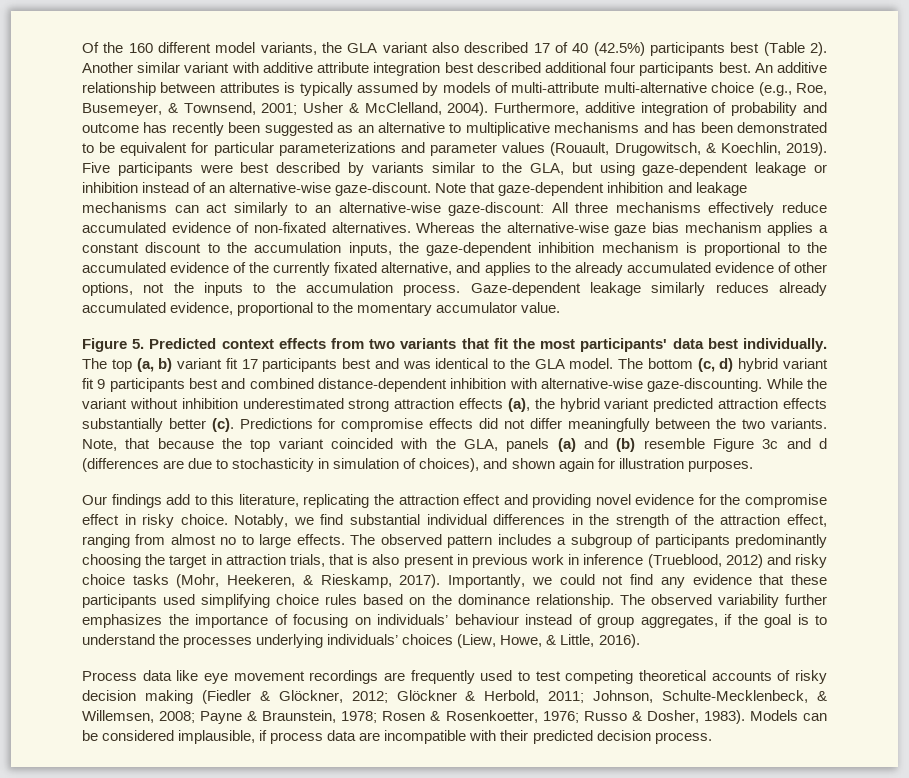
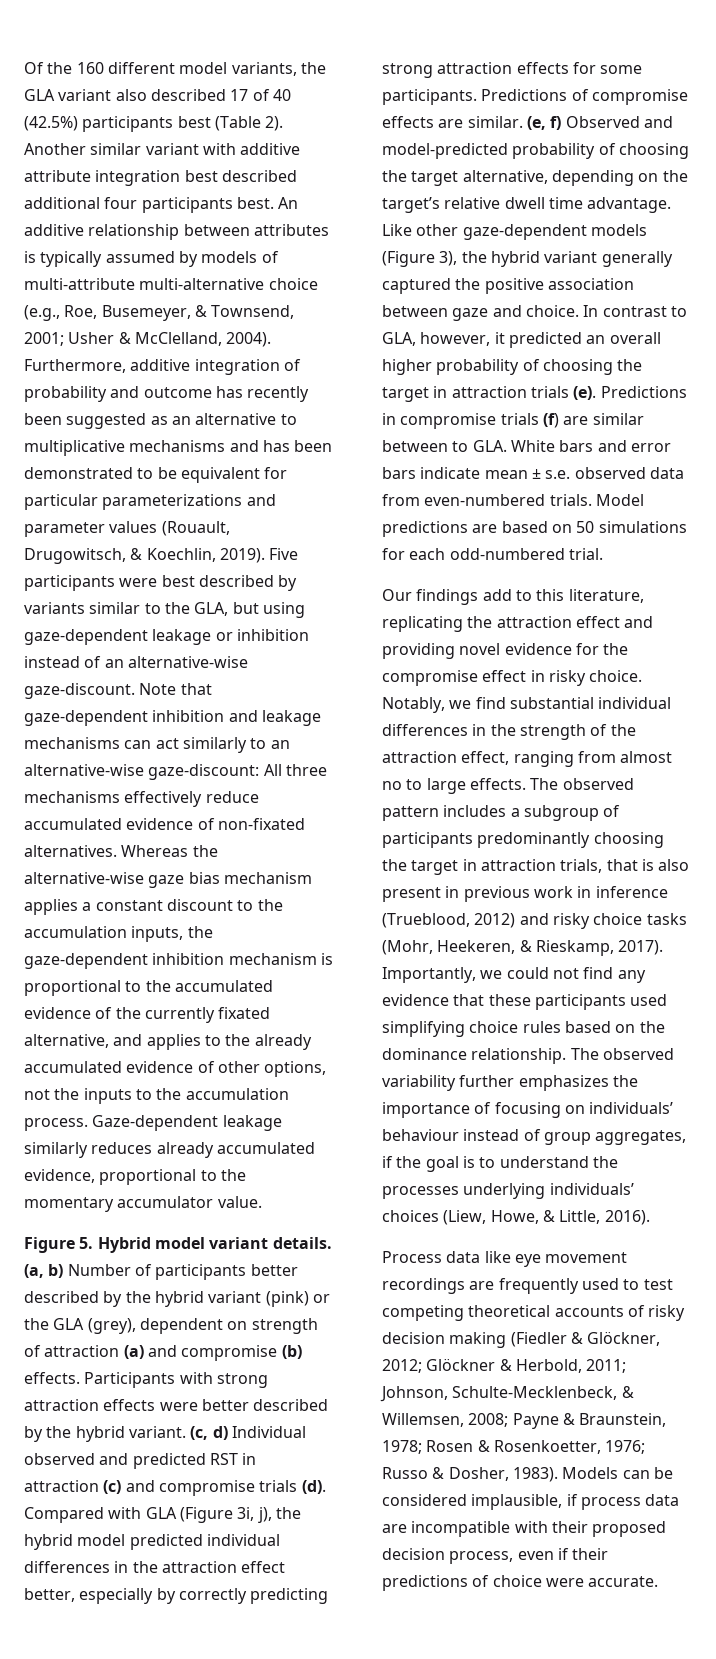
- Figure 5. Predicted context effects from two variants that fit the most participants' data best individually. The top (a, b) variant fit 17 participants best and was identical to the GLA model. The bottom (c, d) hybrid variant fit 9 participants best and combined distance-dependent inhibition with alternative-wise gaze-discounting. While the variant without inhibition underestimated strong attraction effects (a), the hybrid variant predicted attraction effects substantially better (c). Predictions for compromise effects did not differ meaningfully between the two variants. Note, that because the top variant coincided with the GLA, panels (a) and (b) resemble Figure 3c and d (differences are due to stochasticity in simulation of choices), and shown again for illustration purposes.
+ Figure 5. Hybrid model variant details. (a, b) Number of participants better described by the hybrid variant (pink) or the GLA (grey), dependent on strength of attraction (a) and compromise (b) effects. Participants with strong attraction effects were better described by the hybrid variant. (c, d) Individual observed and predicted RST in attraction (c) and compromise trials (d). Compared with GLA (Figure 3i, j), the hybrid model predicted individual differences in the attraction effect better, especially by correctly predicting strong attraction effects for some participants. Predictions of compromise effects are similar. (e, f) Observed and model-predicted probability of choosing the target alternative, depending on the target’s relative dwell time advantage. Like other gaze-dependent models (Figure 3), the hybrid variant generally captured the positive association between gaze and choice. In contrast to GLA, however, it predicted an overall higher probability of choosing the target in attraction trials (e). Predictions in compromise trials (f) are similar between to GLA. White bars and error bars indicate mean ± s.e. observed data from even-numbered trials. Model predictions are based on 50 simulations for each odd-numbered trial.
- Models can be considered implausible, if process data are incompatible with their predicted decision process.
+ Models can be considered implausible, if process data are incompatible with their proposed decision process, even if their predictions of choice were accurate.

